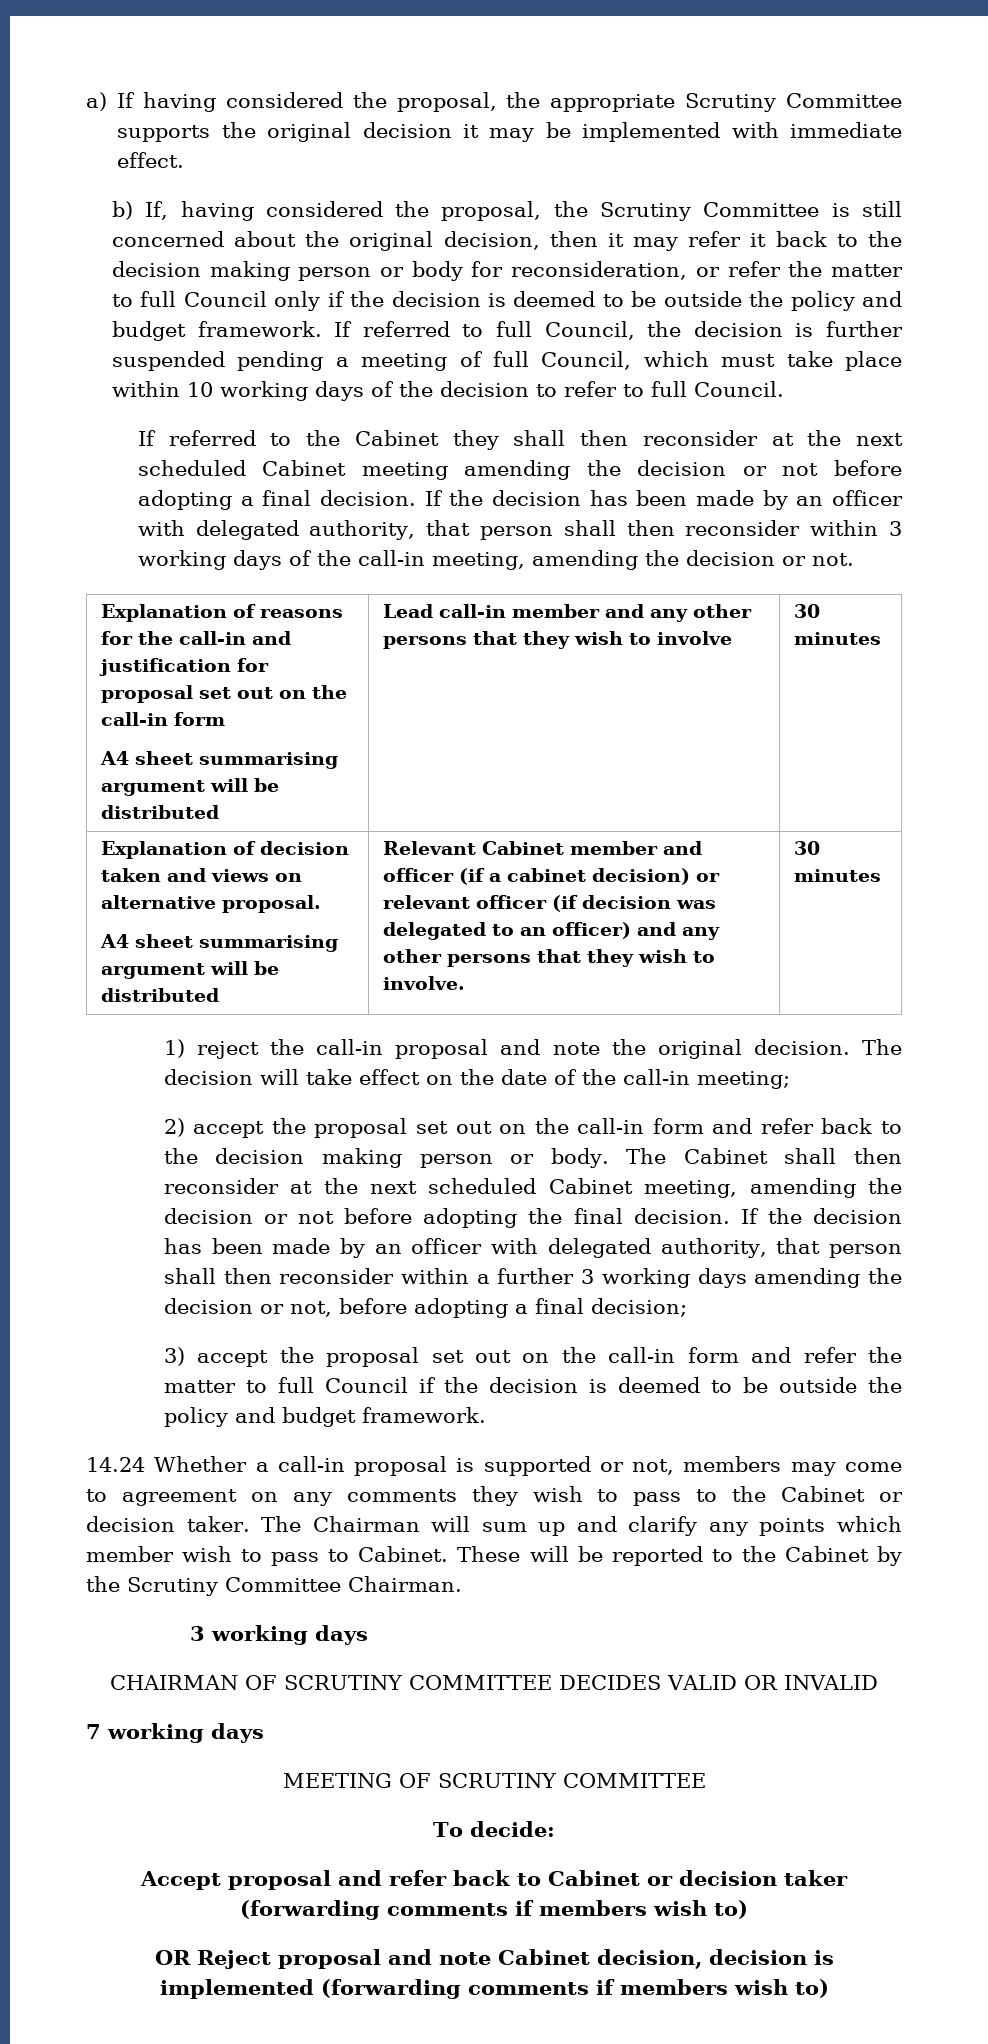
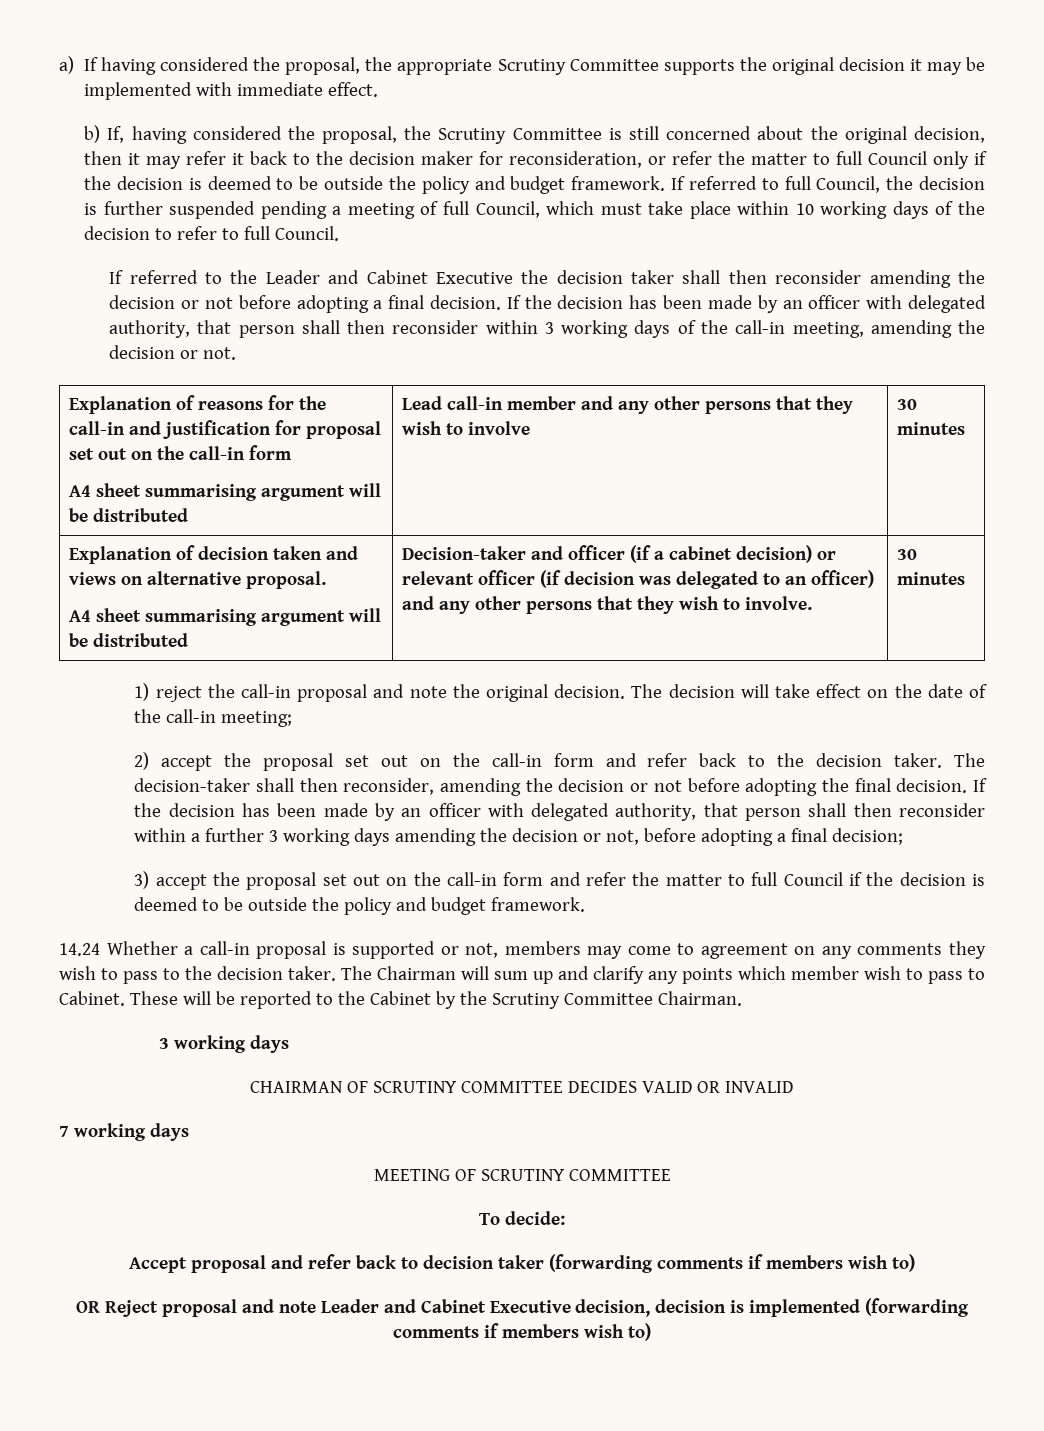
- b) If, having considered the proposal, the Scrutiny Committee is still concerned about the original decision, then it may refer it back to the decision making person or body for reconsideration, or refer the matter to full Council only if the decision is deemed to be outside the policy and budget framework.
+ b) If, having considered the proposal, the Scrutiny Committee is still concerned about the original decision, then it may refer it back to the decision maker for reconsideration, or refer the matter to full Council only if the decision is deemed to be outside the policy and budget framework.
- If referred to the Cabinet they shall then reconsider at the next scheduled Cabinet meeting amending the decision or not before adopting a final decision.
+ If referred to the Leader and Cabinet Executive the decision taker shall then reconsider amending the decision or not before adopting a final decision.
- Relevant Cabinet member and officer (if a cabinet decision) or relevant officer (if decision was delegated to an officer) and any other persons that they wish to involve.
+ Decision-taker and officer (if a cabinet decision) or relevant officer (if decision was delegated to an officer) and any other persons that they wish to involve.
- 2) accept the proposal set out on the call-in form and refer back to the decision making person or body. The Cabinet shall then reconsider at the next scheduled Cabinet meeting, amending the decision or not before adopting the final decision.
+ 2) accept the proposal set out on the call-in form and refer back to the decision taker. The decision-taker shall then reconsider, amending the decision or not before adopting the final decision.
- 14.24 Whether a call-in proposal is supported or not, members may come to agreement on any comments they wish to pass to the Cabinet or decision taker.
+ 14.24 Whether a call-in proposal is supported or not, members may come to agreement on any comments they wish to pass to the decision taker.
- Accept proposal and refer back to Cabinet or decision taker (forwarding comments if members wish to)
+ Accept proposal and refer back to decision taker (forwarding comments if members wish to)
- OR Reject proposal and note Cabinet decision, decision is implemented (forwarding comments if members wish to)
+ OR Reject proposal and note Leader and Cabinet Executive decision, decision is implemented (forwarding comments if members wish to)

